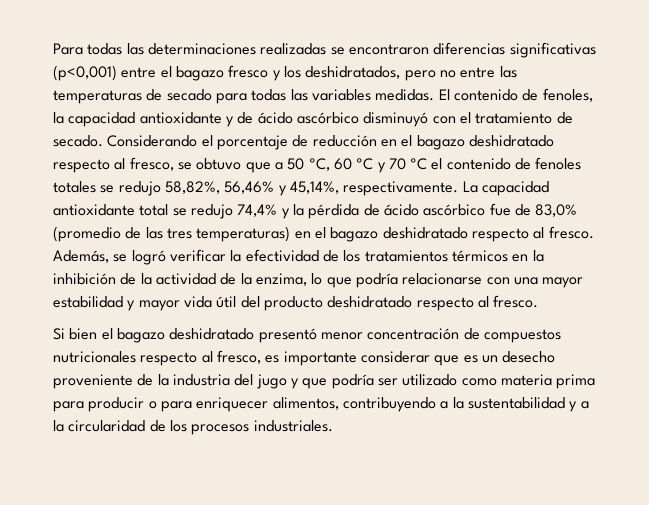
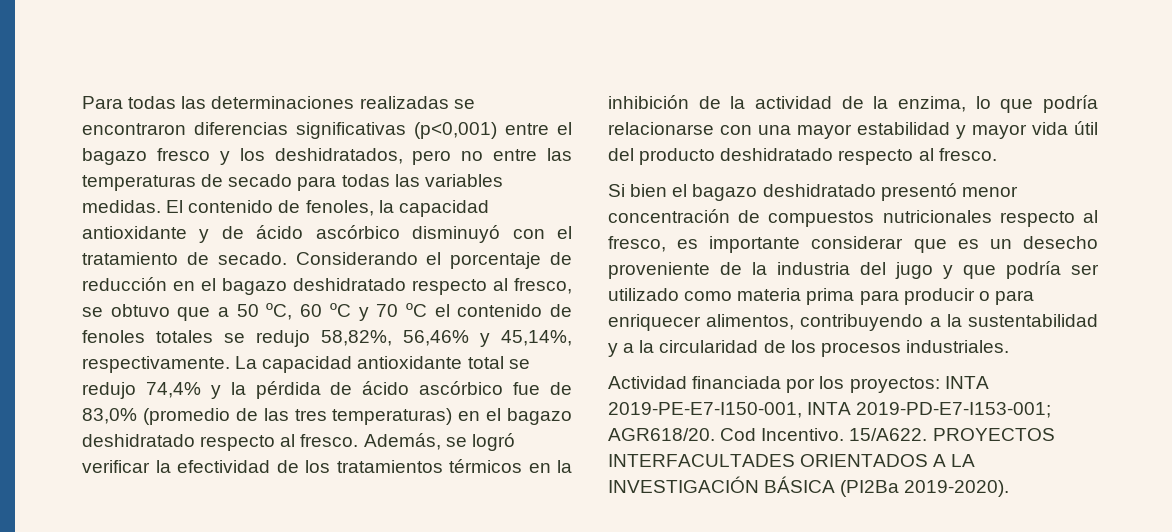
+ Actividad financiada por los proyectos: INTA 2019-PE-E7-I150-001, INTA 2019-PD-E7-I153-001; AGR618/20. Cod Incentivo. 15/A622. PROYECTOS INTERFACULTADES ORIENTADOS A LA INVESTIGACIÓN BÁSICA (PI2Ba 2019-2020).

